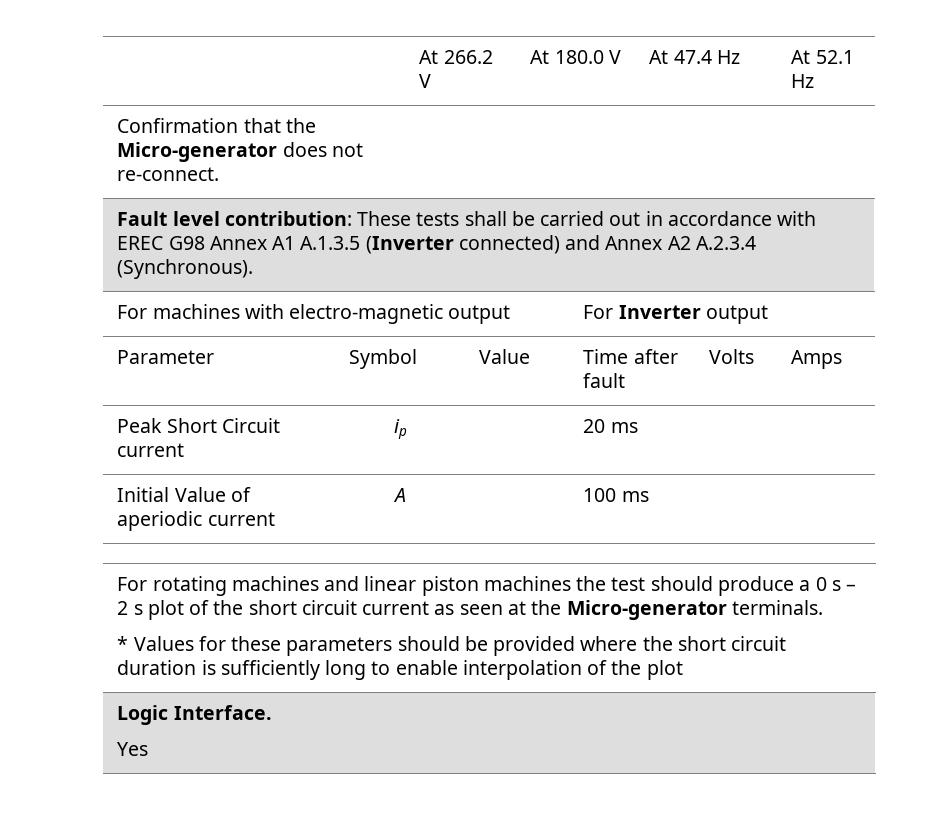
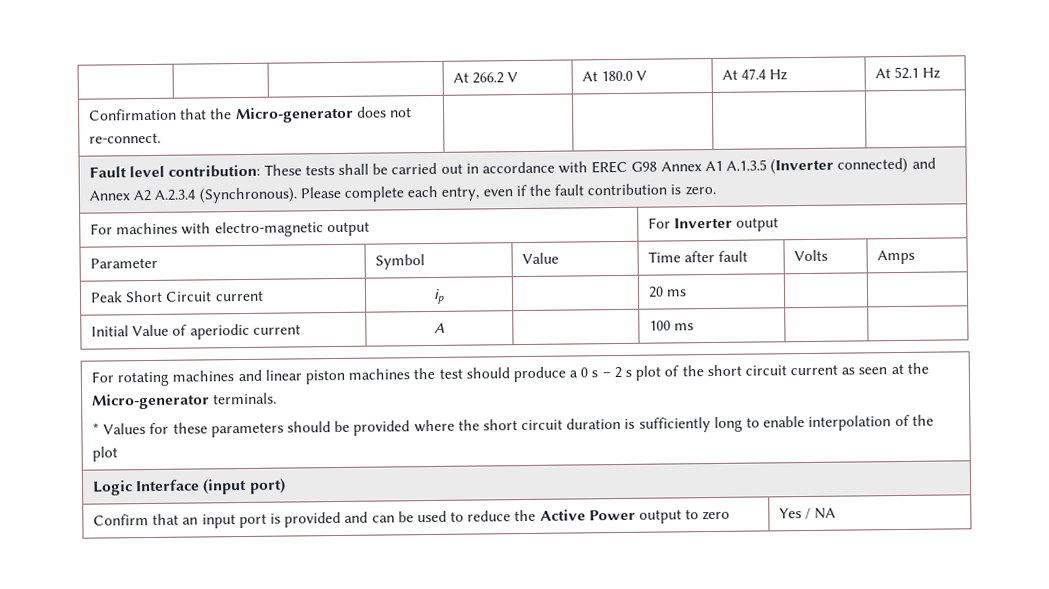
- Fault level contribution: These tests shall be carried out in accordance with EREC G98 Annex A1 A.1.3.5 (Inverter connected) and Annex A2 A.2.3.4 (Synchronous).
+ Fault level contribution: These tests shall be carried out in accordance with EREC G98 Annex A1 A.1.3.5 (Inverter connected) and Annex A2 A.2.3.4 (Synchronous). Please complete each entry, even if the fault contribution is zero.
- Logic Interface.
- Yes
+ Logic Interface (input port)
+ Confirm that an input port is provided and can be used to reduce the Active Power output to zero | Yes / NA

